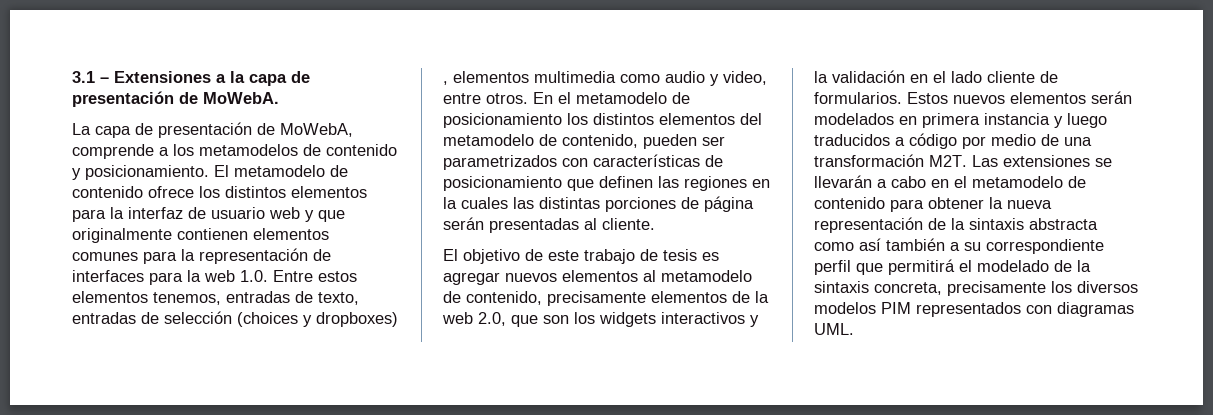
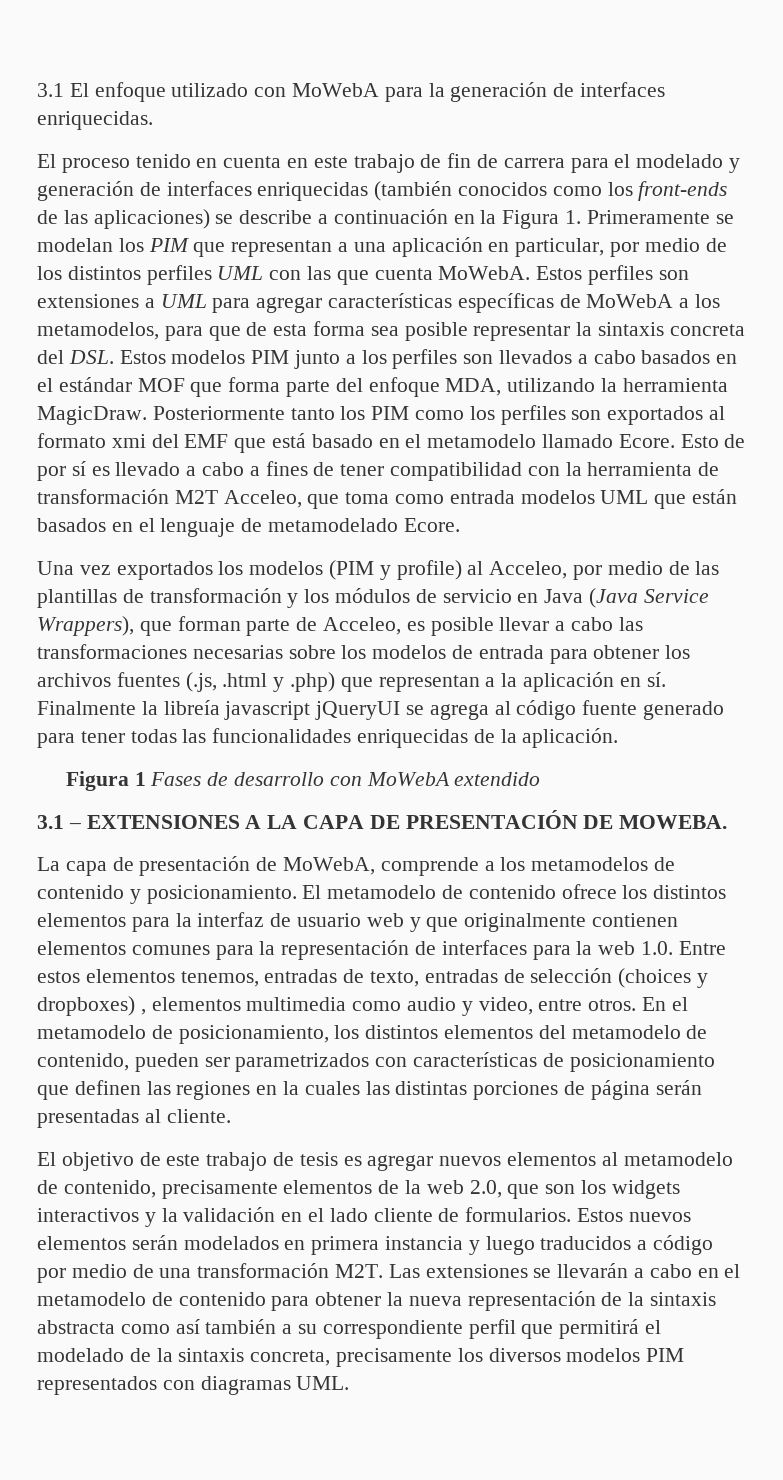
- 3.1 – Extensiones a la capa de presentación de MoWebA.
+ 3.1 El enfoque utilizado con MoWebA para la generación de interfaces enriquecidas.
+ El proceso tenido en cuenta en este trabajo de fin de carrera para el modelado y generación de interfaces enriquecidas (también conocidos como los front-ends de las aplicaciones) se describe a continuación en la Figura 1. Primeramente se modelan los PIM que representan a una aplicación en particular, por medio de los distintos perfiles UML con las que cuenta MoWebA. Estos perfiles son extensiones a UML para agregar características específicas de MoWebA a los metamodelos, para que de esta forma sea posible representar la sintaxis concreta del DSL. Estos modelos PIM junto a los perfiles son llevados a cabo basados en el estándar MOF que forma parte del enfoque MDA, utilizando la herramienta MagicDraw. Posteriormente tanto los PIM como los perfiles son exportados al formato xmi del EMF que está basado en el metamodelo llamado Ecore. Esto de por sí es llevado a cabo a fines de tener compatibilidad con la herramienta de transformación M2T Acceleo, que toma como entrada modelos UML que están basados en el lenguaje de metamodelado Ecore.
+ Una vez exportados los modelos (PIM y profile) al Acceleo, por medio de las plantillas de transformación y los módulos de servicio en Java (Java Service Wrappers), que forman parte de Acceleo, es posible llevar a cabo las transformaciones necesarias sobre los modelos de entrada para obtener los archivos fuentes (.js, .html y .php) que representan a la aplicación en sí. Finalmente la libreía javascript jQueryUI se agrega al código fuente generado para tener todas las funcionalidades enriquecidas de la aplicación.
+ Figura 1 Fases de desarrollo con MoWebA extendido
+ 3.1 – EXTENSIONES A LA CAPA DE PRESENTACIÓN DE MOWEBA.
- En el metamodelo de posicionamiento los distintos elementos del metamodelo de contenido, pueden ser parametrizados con características de posicionamiento que definen las regiones en la cuales las distintas porciones de página serán presentadas al cliente.
+ En el metamodelo de posicionamiento, los distintos elementos del metamodelo de contenido, pueden ser parametrizados con características de posicionamiento que definen las regiones en la cuales las distintas porciones de página serán presentadas al cliente.

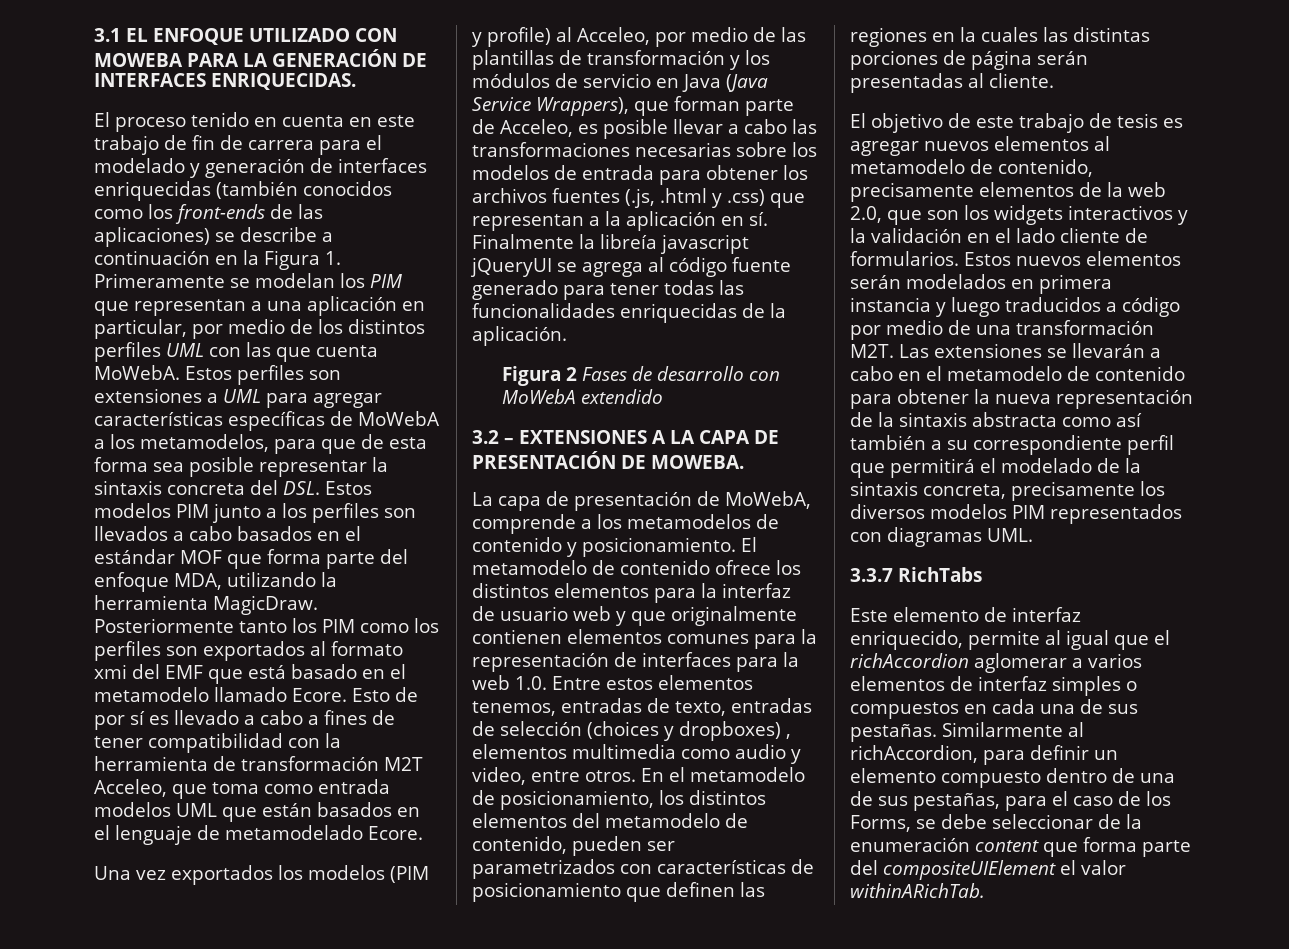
- 3.1 El enfoque utilizado con MoWebA para la generación de interfaces enriquecidas.
+ 3.1 EL ENFOQUE UTILIZADO CON MOWEBA PARA LA GENERACIÓN DE INTERFACES ENRIQUECIDAS.
- Una vez exportados los modelos (PIM y profile) al Acceleo, por medio de las plantillas de transformación y los módulos de servicio en Java (Java Service Wrappers), que forman parte de Acceleo, es posible llevar a cabo las transformaciones necesarias sobre los modelos de entrada para obtener los archivos fuentes (.js, .html y .php) que representan a la aplicación en sí.
+ Una vez exportados los modelos (PIM y profile) al Acceleo, por medio de las plantillas de transformación y los módulos de servicio en Java (Java Service Wrappers), que forman parte de Acceleo, es posible llevar a cabo las transformaciones necesarias sobre los modelos de entrada para obtener los archivos fuentes (.js, .html y .css) que representan a la aplicación en sí.
- Figura 1 Fases de desarrollo con MoWebA extendido
+ Figura 2 Fases de desarrollo con MoWebA extendido
- 3.1 – EXTENSIONES A LA CAPA DE PRESENTACIÓN DE MOWEBA.
+ 3.2 – EXTENSIONES A LA CAPA DE PRESENTACIÓN DE MOWEBA.
+ 3.3.7 RichTabs
+ Este elemento de interfaz enriquecido, permite al igual que el richAccordion aglomerar a varios elementos de interfaz simples o compuestos en cada una de sus pestañas. Similarmente al richAccordion, para definir un elemento compuesto dentro de una de sus pestañas, para el caso de los Forms, se debe seleccionar de la enumeración content que forma parte del compositeUIElement el valor withinARichTab.

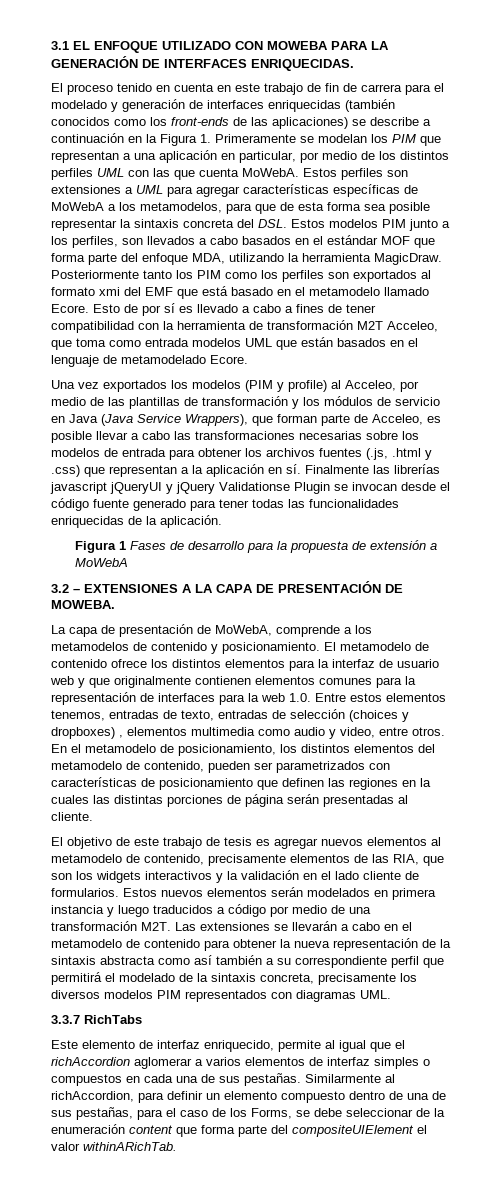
- Estos perfiles son extensiones a UML para agregar características específicas de MoWebA a los metamodelos, para que de esta forma sea posible representar la sintaxis concreta del DSL. Estos modelos PIM junto a los perfiles son llevados a cabo basados en el estándar MOF que forma parte del enfoque MDA, utilizando la herramienta MagicDraw.
+ Estos perfiles son extensiones a UML para agregar características específicas de MoWebA a los metamodelos, para que de esta forma sea posible representar la sintaxis concreta del DSL. Estos modelos PIM junto a los perfiles, son llevados a cabo basados en el estándar MOF que forma parte del enfoque MDA, utilizando la herramienta MagicDraw.
- Finalmente la libreía javascript jQueryUI se agrega al código fuente generado para tener todas las funcionalidades enriquecidas de la aplicación.
+ Finalmente las librerías javascript jQueryUI y jQuery Validationse Plugin se invocan desde el código fuente generado para tener todas las funcionalidades enriquecidas de la aplicación.
- Figura 2 Fases de desarrollo con MoWebA extendido
+ Figura 1 Fases de desarrollo para la propuesta de extensión a MoWebA
- El objetivo de este trabajo de tesis es agregar nuevos elementos al metamodelo de contenido, precisamente elementos de la web 2.0, que son los widgets interactivos y la validación en el lado cliente de formularios.
+ El objetivo de este trabajo de tesis es agregar nuevos elementos al metamodelo de contenido, precisamente elementos de las RIA, que son los widgets interactivos y la validación en el lado cliente de formularios.

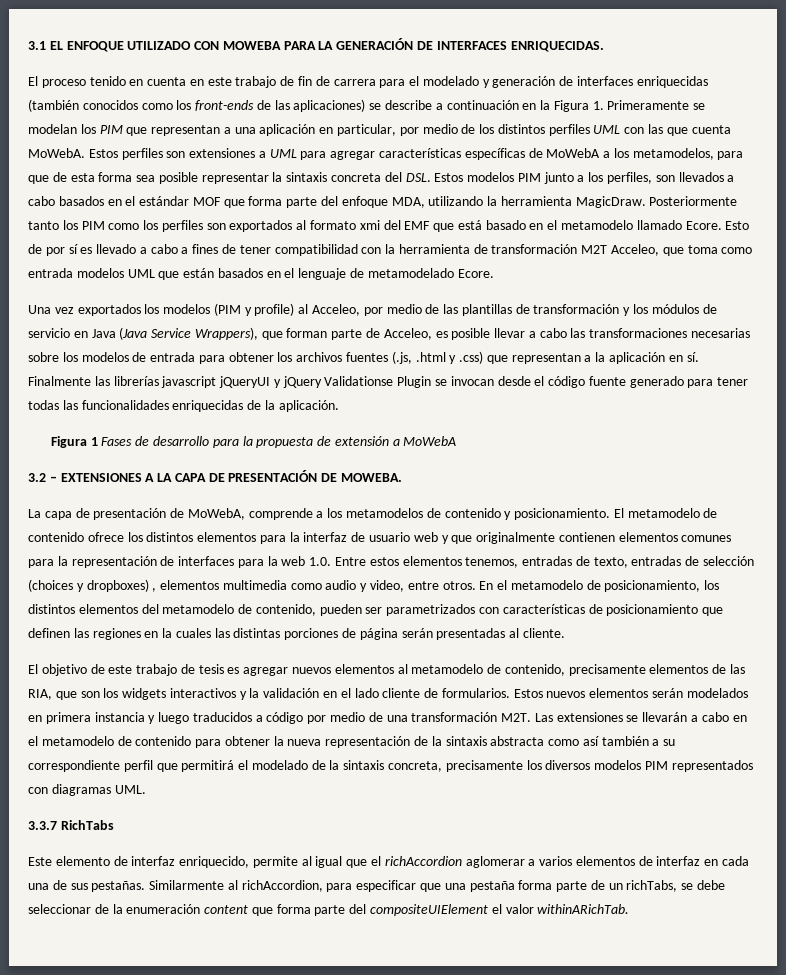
- Este elemento de interfaz enriquecido, permite al igual que el richAccordion aglomerar a varios elementos de interfaz simples o compuestos en cada una de sus pestañas.
+ Este elemento de interfaz enriquecido, permite al igual que el richAccordion aglomerar a varios elementos de interfaz en cada una de sus pestañas.
- Similarmente al richAccordion, para definir un elemento compuesto dentro de una de sus pestañas, para el caso de los Forms, se debe seleccionar de la enumeración content que forma parte del compositeUIElement el valor withinARichTab.
+ Similarmente al richAccordion, para especificar que una pestaña forma parte de un richTabs, se debe seleccionar de la enumeración content que forma parte del compositeUIElement el valor withinARichTab.

